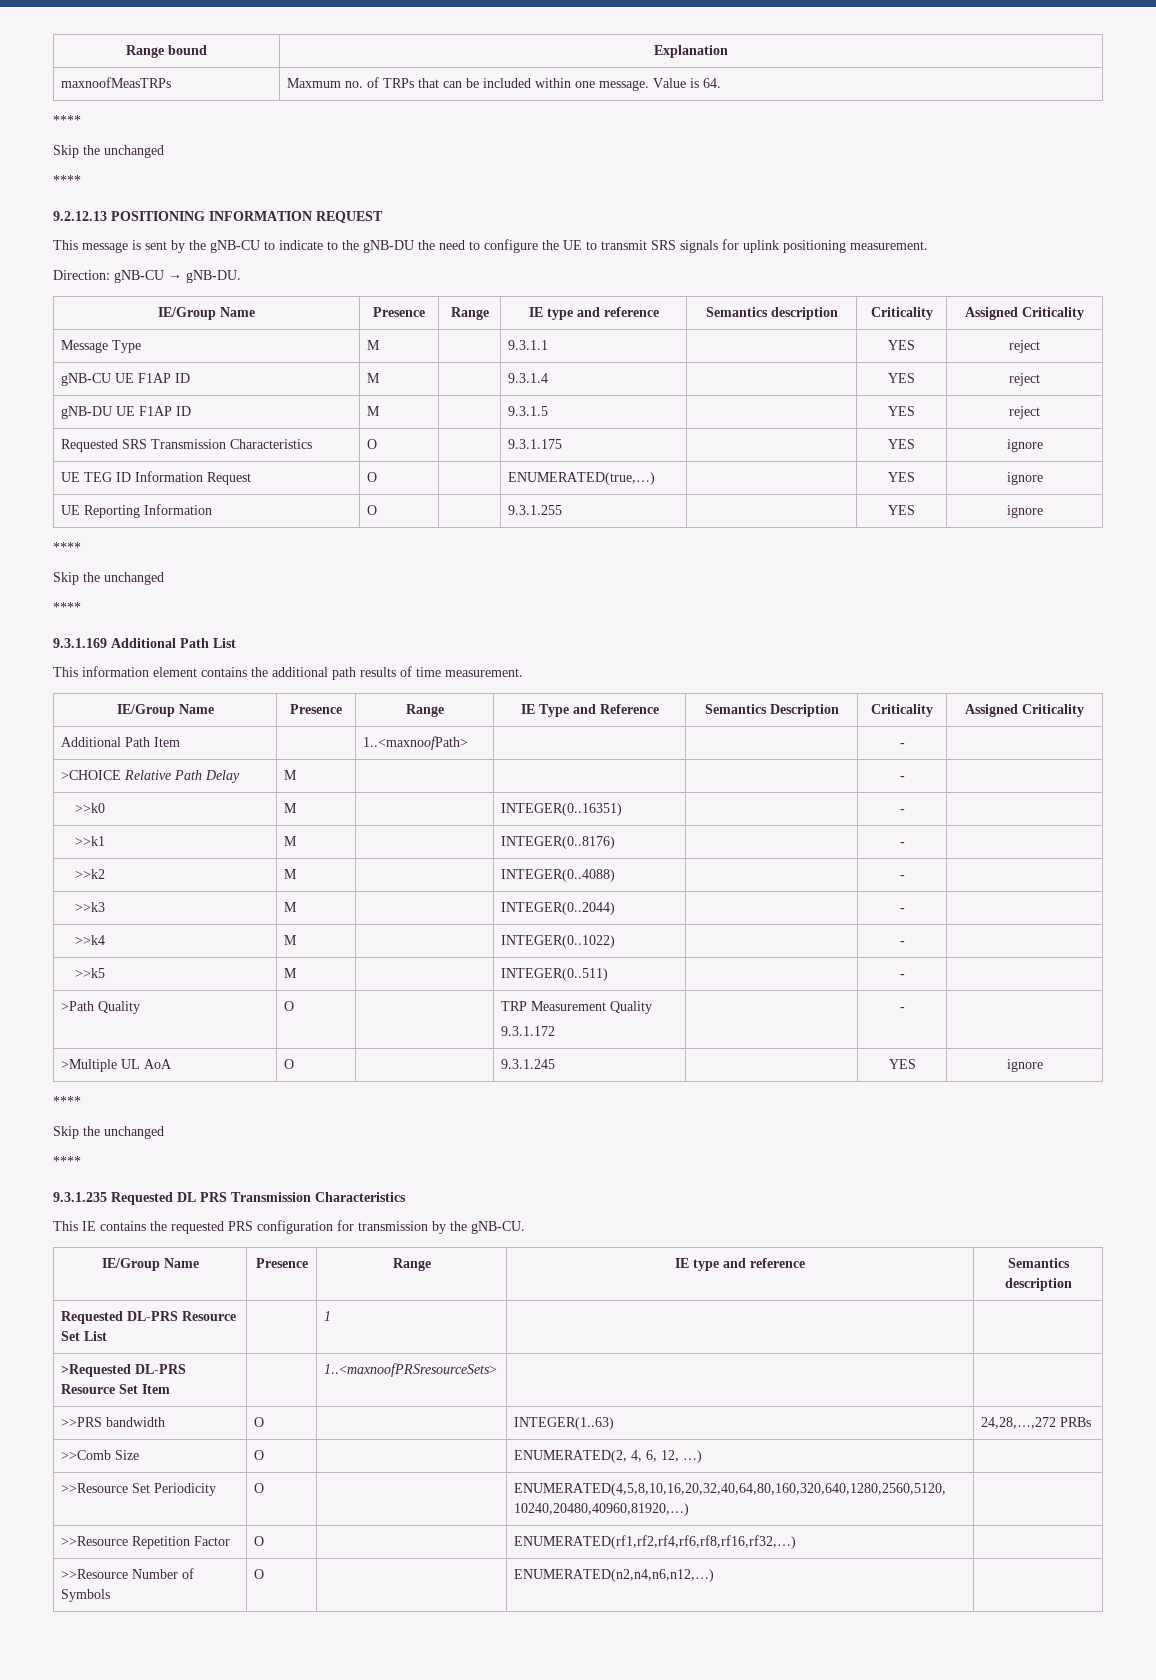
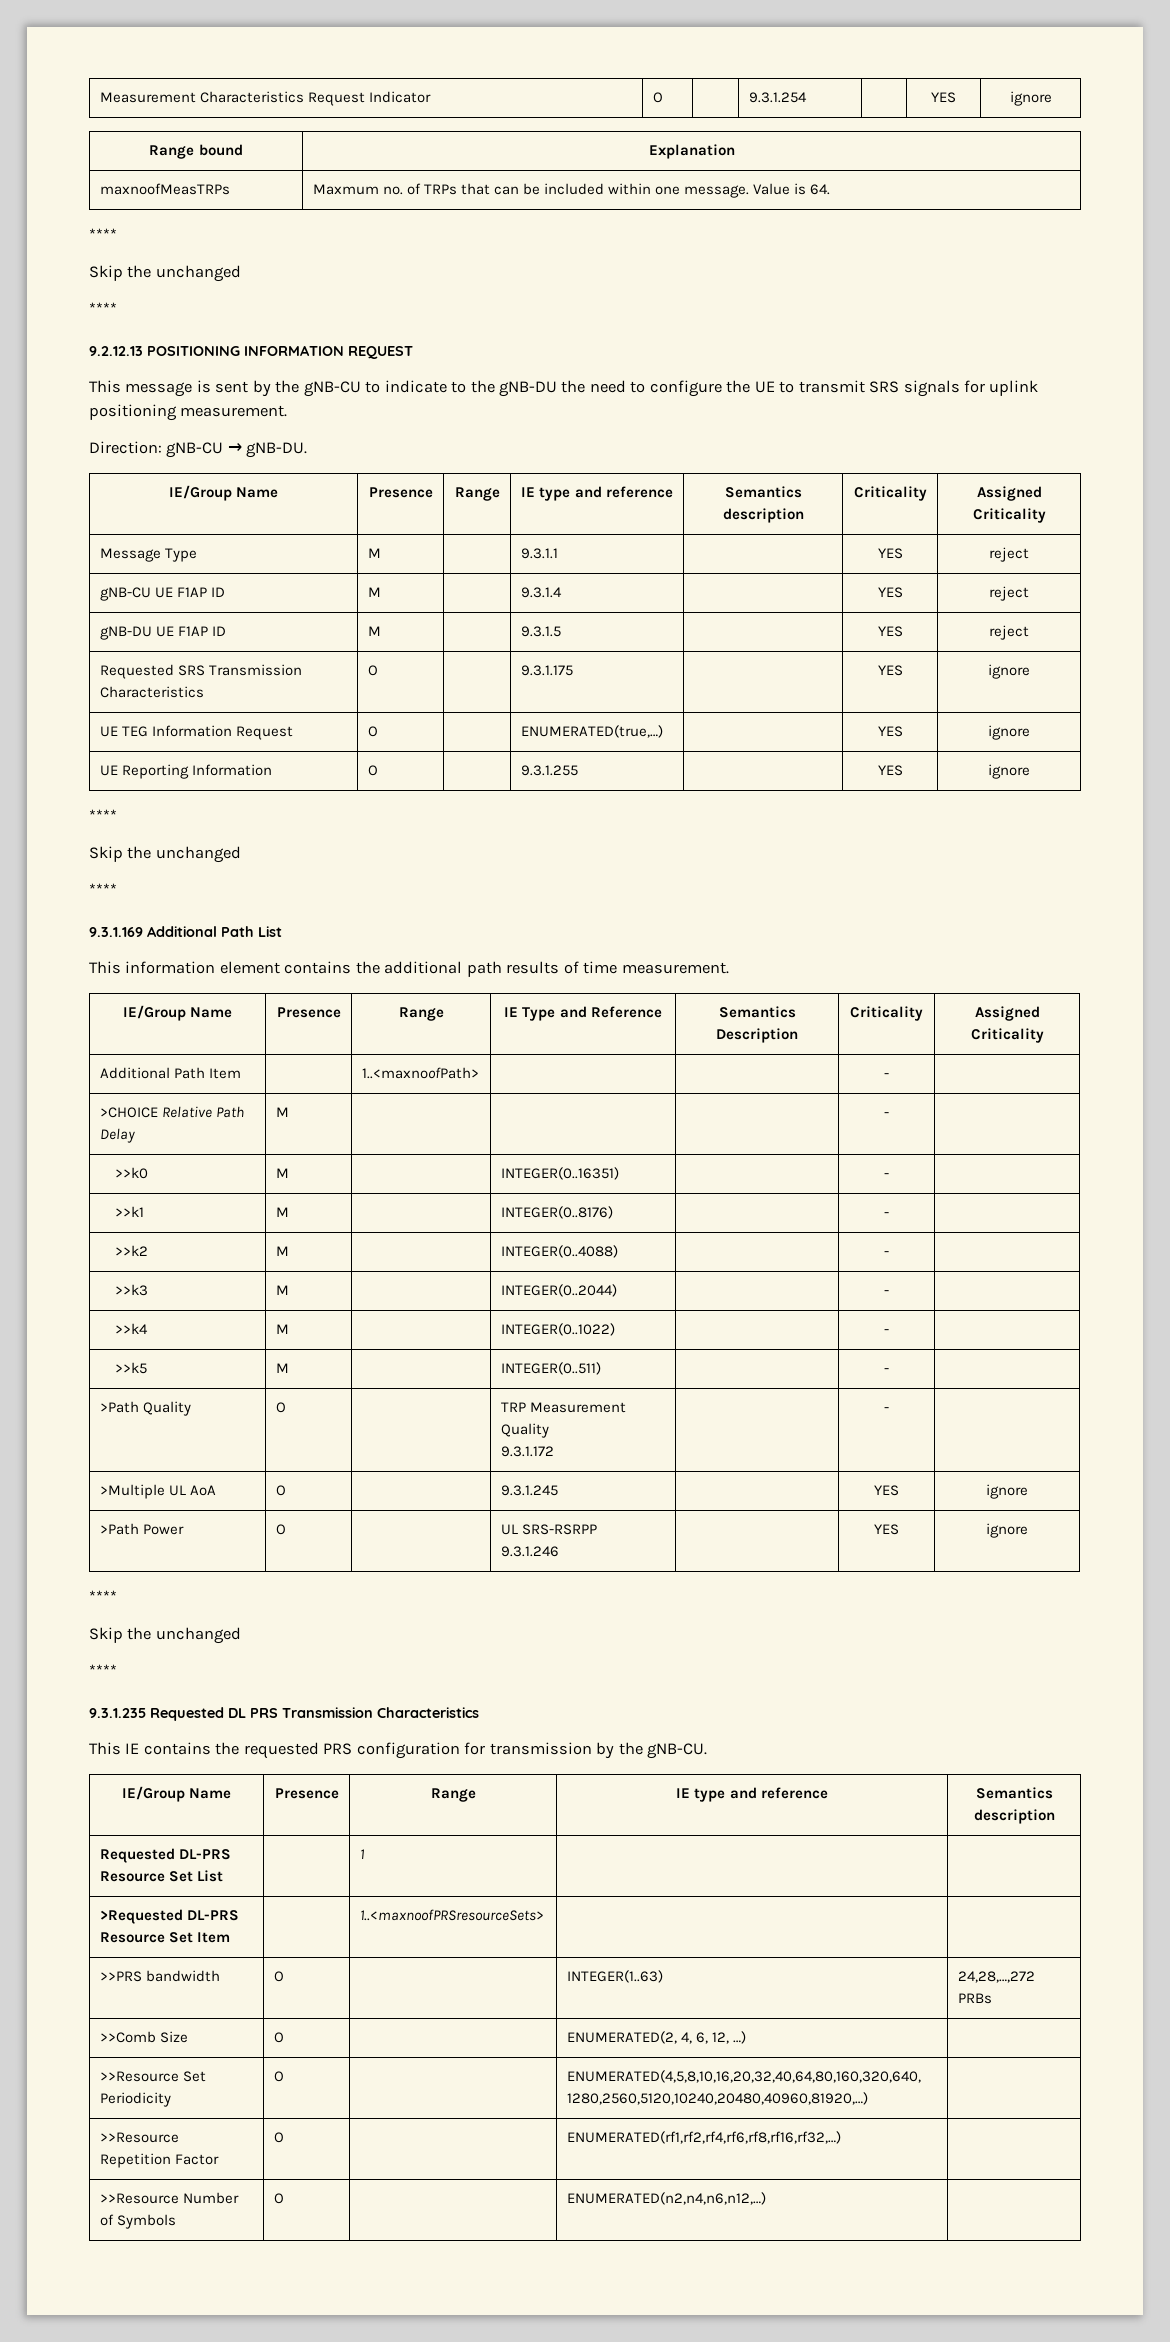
+ Measurement Characteristics Request Indicator | O | | 9.3.1.254 | | YES | ignore
- UE TEG ID Information Request | O | | ENUMERATED(true,…) | | YES | ignore
+ UE TEG Information Request | O | | ENUMERATED(true,…) | | YES | ignore
+ >Path Power | O | | UL SRS-RSRPP
+ 9.3.1.246 | | YES | ignore

